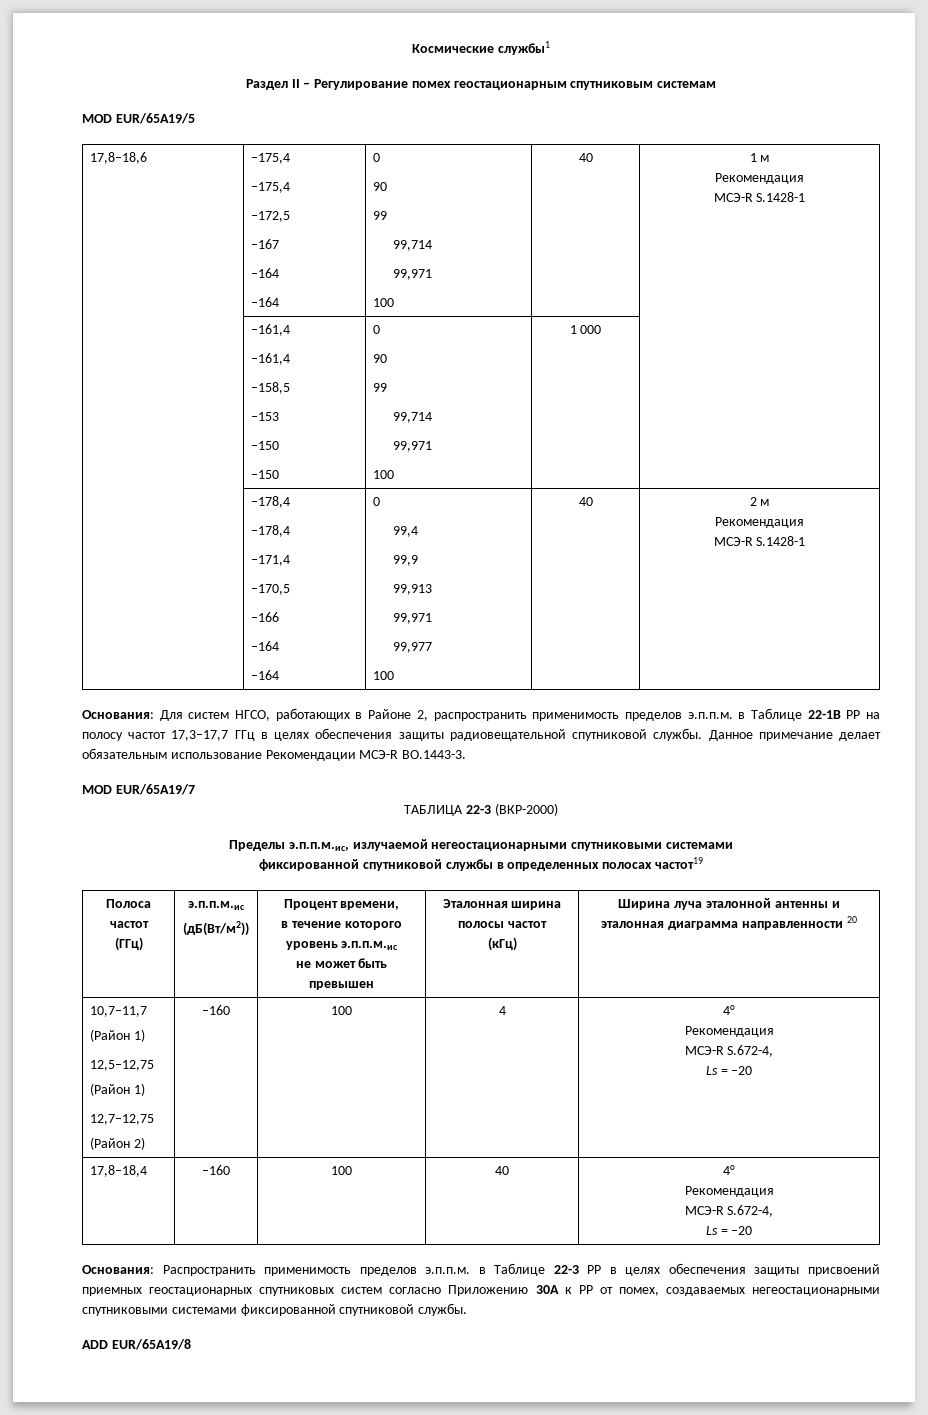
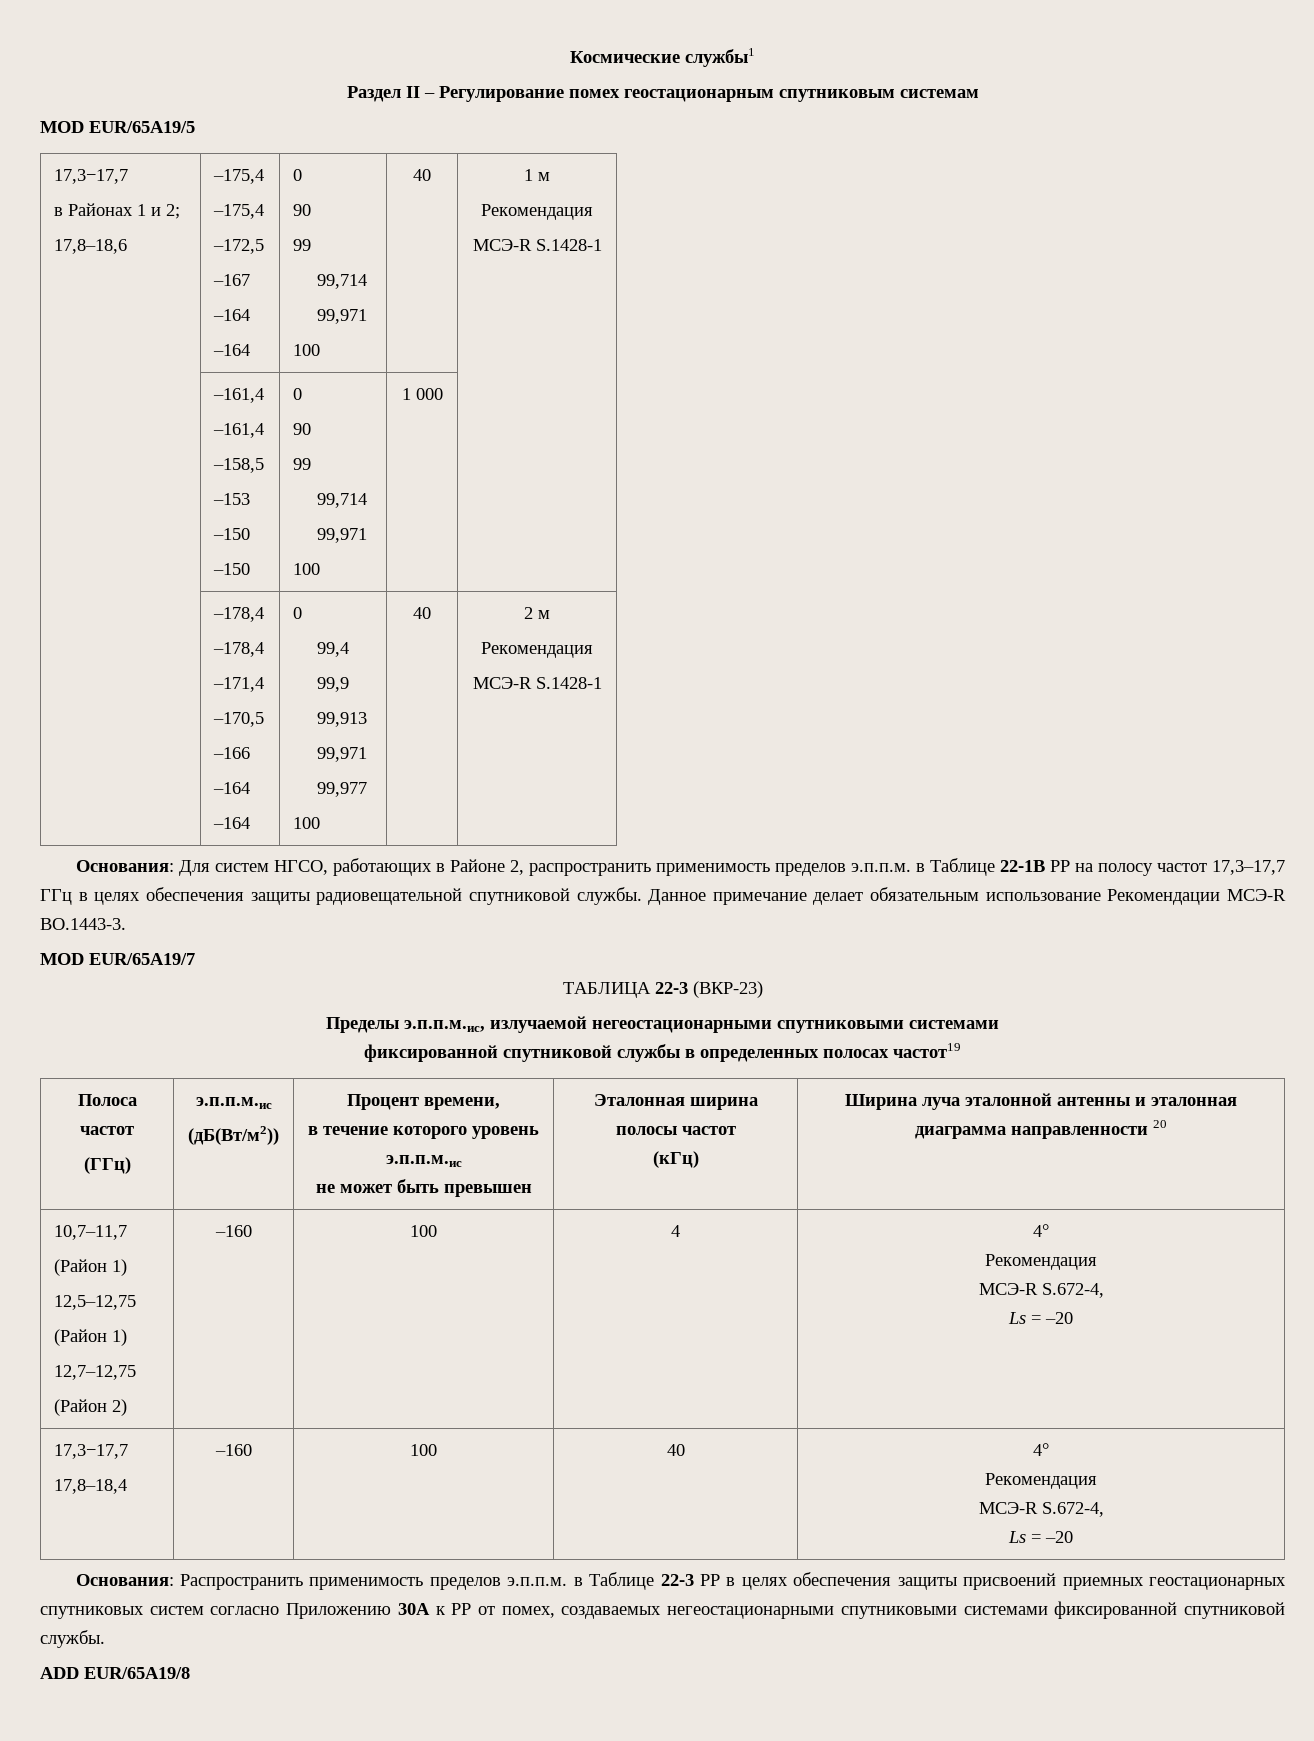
  MOD EUR/65A19/5
+ 17,3−17,7
+ в Районах 1 и 2;
- ТАБЛИЦА 22-3 (ВКР-2000)
+ ТАБЛИЦА 22-3 (ВКР-23)
  10,7–11,7
  (Район 1)
  12,5–12,75
  (Район 1)
  12,7–12,75
  (Район 2) | –160 | 100 | 4 | 4°
  Рекомендация
  МСЭ-R S.672-4,
  Ls = –20
+ 17,3−17,7

